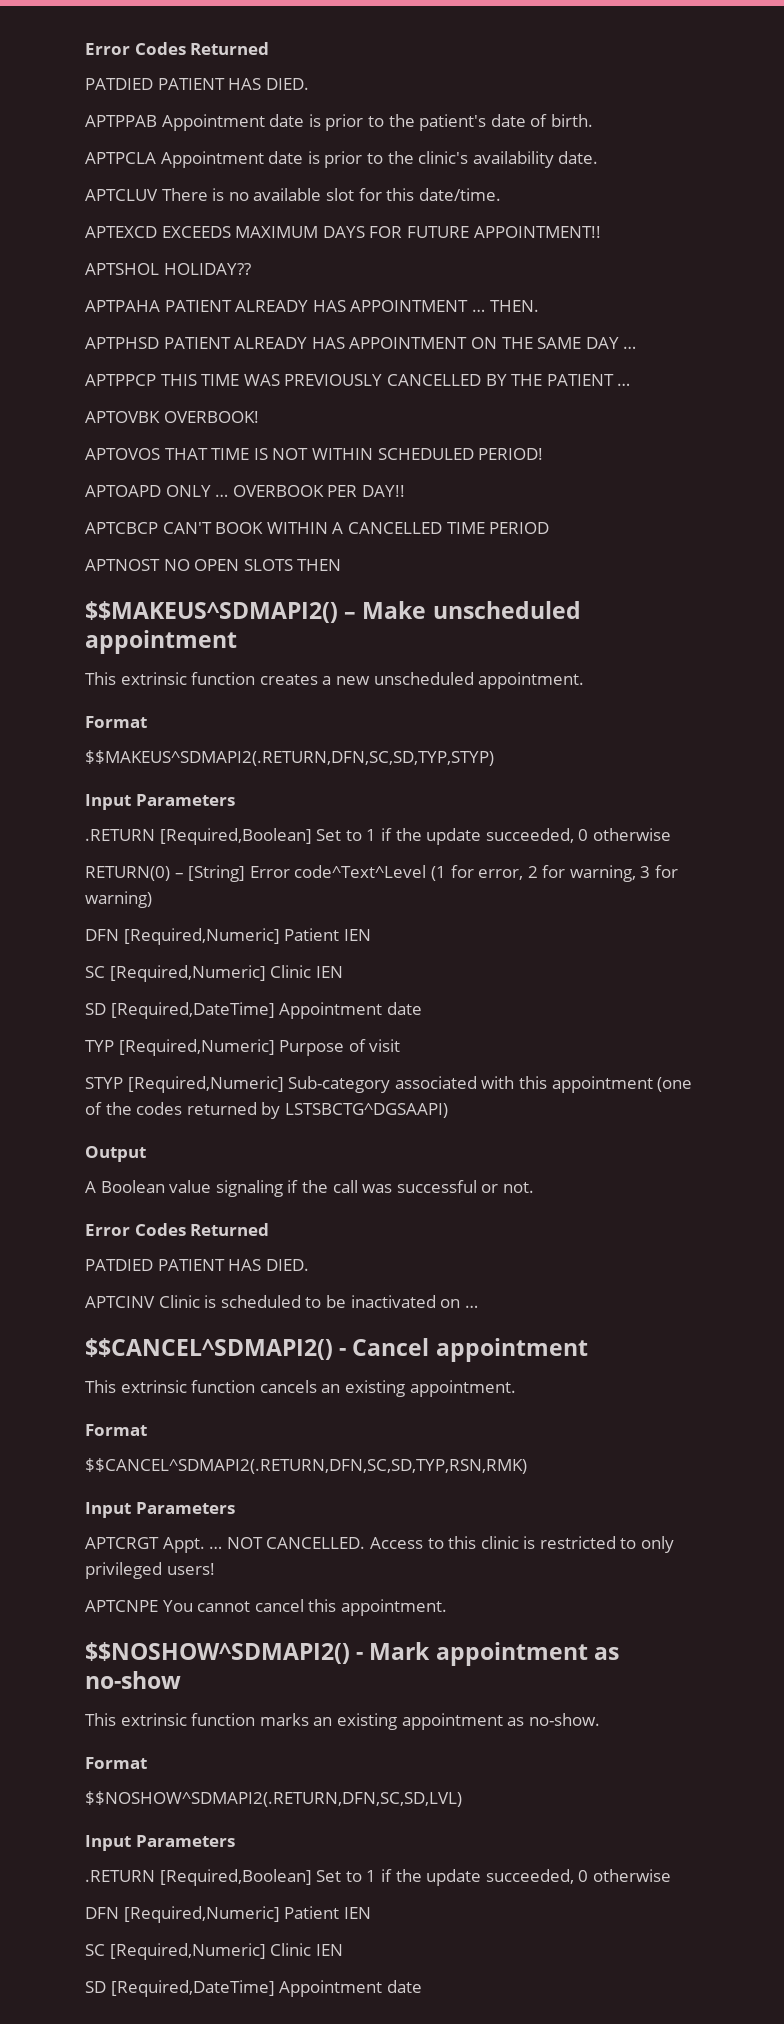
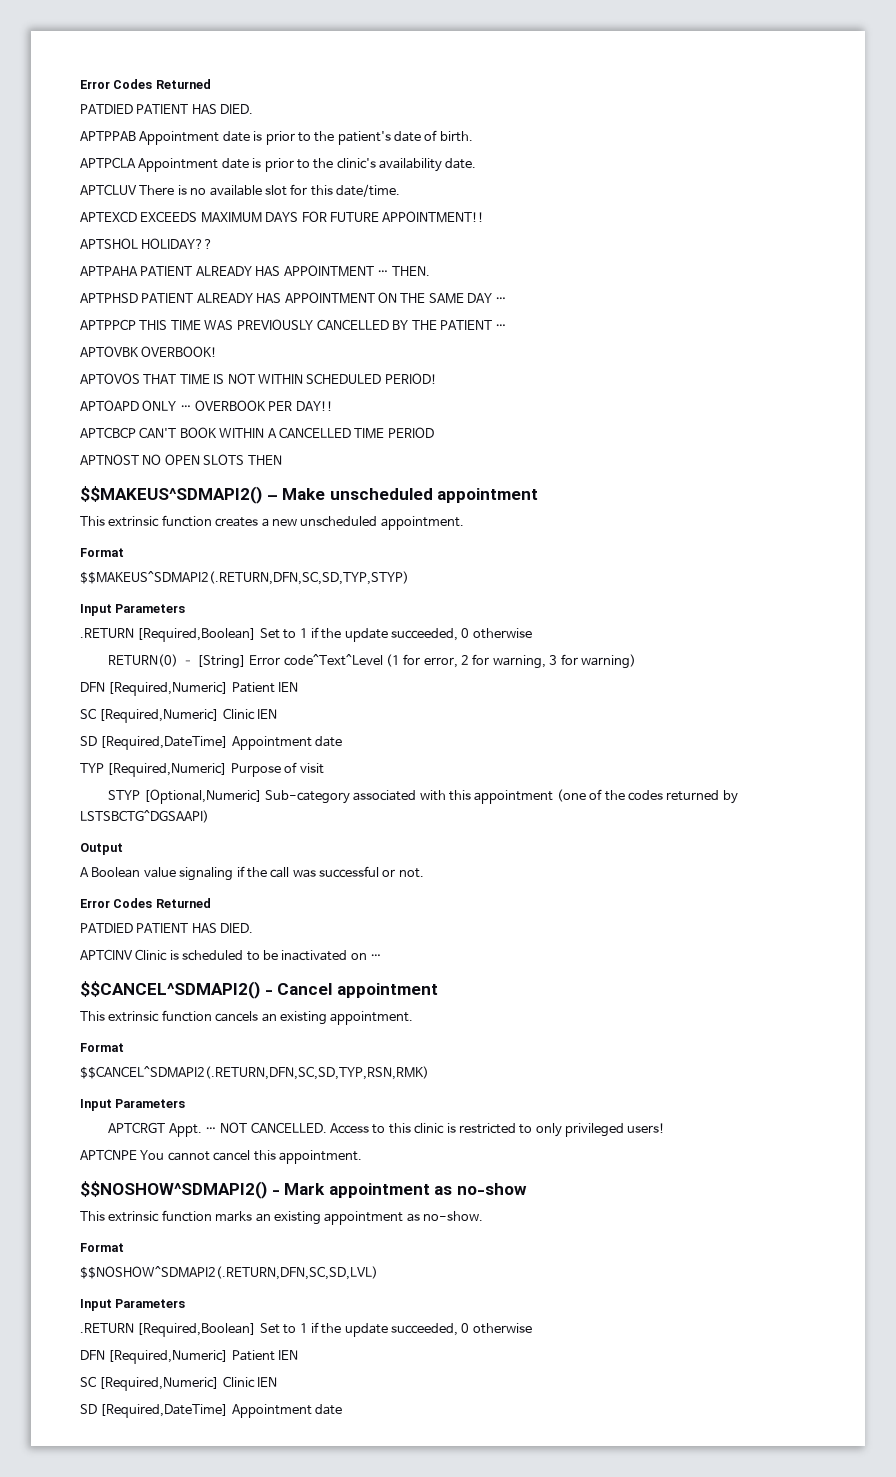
- STYP [Required,Numeric] Sub-category associated with this appointment (one of the codes returned by LSTSBCTG^DGSAAPI)
+ STYP [Optional,Numeric] Sub-category associated with this appointment (one of the codes returned by LSTSBCTG^DGSAAPI)

